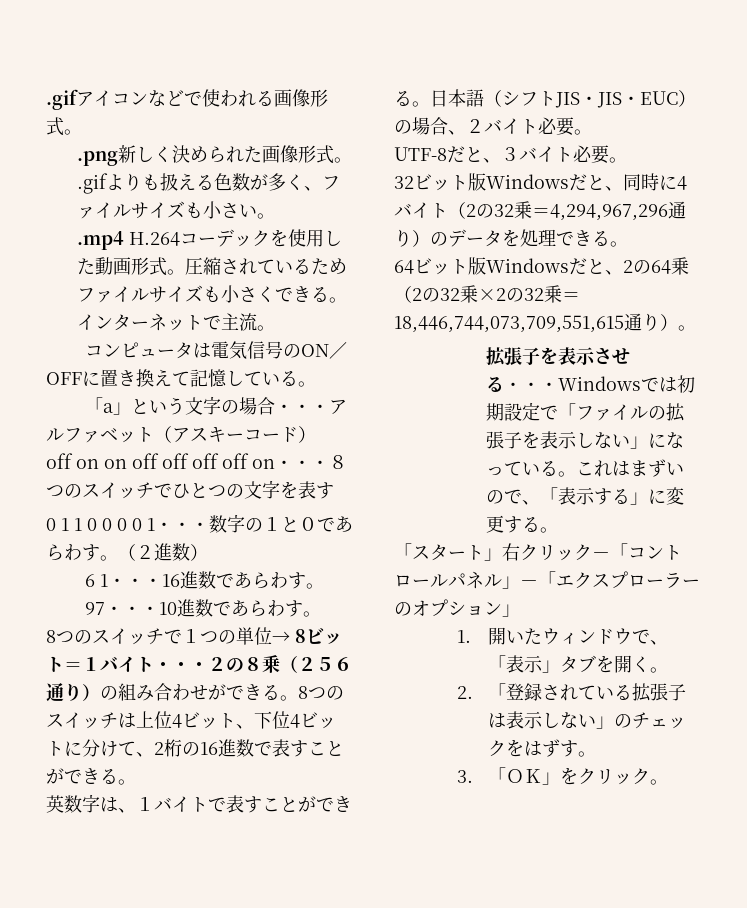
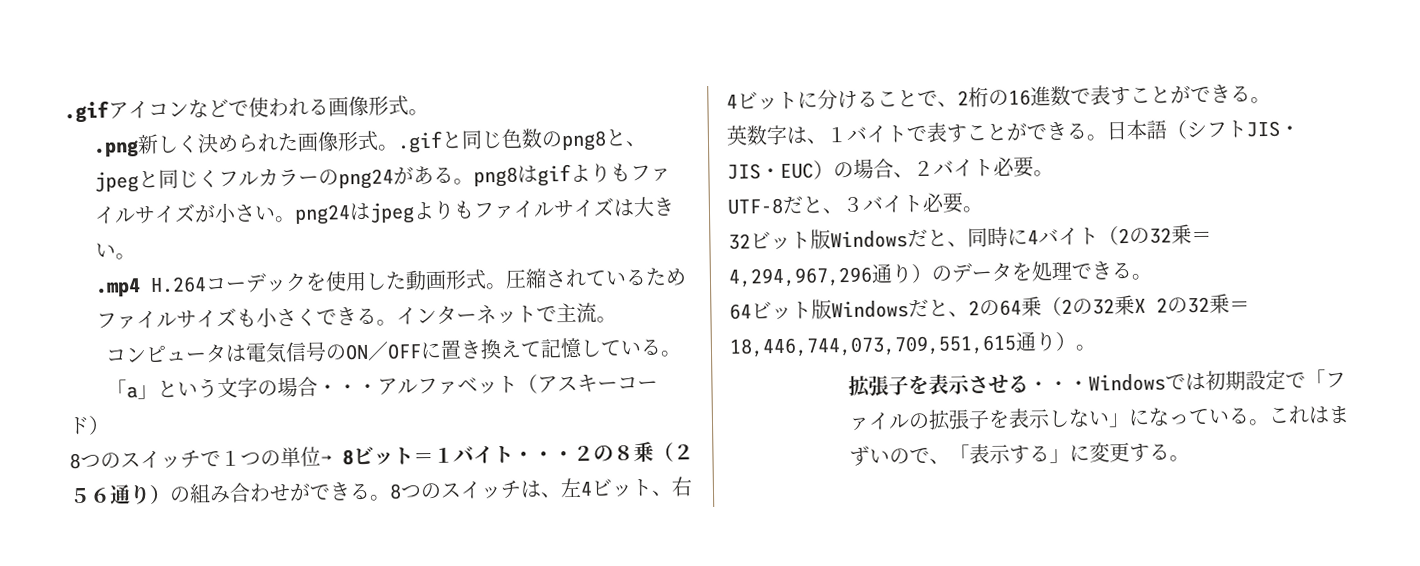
- .png新しく決められた画像形式。.gifよりも扱える色数が多く、ファイルサイズも小さい。
+ .png新しく決められた画像形式。.gifと同じ色数のpng8と、jpegと同じくフルカラーのpng24がある。png8はgifよりもファイルサイズが小さい。png24はjpegよりもファイルサイズは大きい。
- off on on off off off off on・・・８つのスイッチでひとつの文字を表す
- 0 1 1 0 0 0 0 1・・・数字の１と０であらわす。（２進数）
- 6 1・・・16進数であらわす。
- 97・・・10進数であらわす。
- 8つのスイッチは上位4ビット、下位4ビットに分けて、2桁の16進数で表すことができる。
+ 8つのスイッチは、左4ビット、右4ビットに分けることで、2桁の16進数で表すことができる。
- 64ビット版Windowsだと、2の64乗（2の32乗×2の32乗＝18,446,744,073,709,551,615通り）。
+ 64ビット版Windowsだと、2の64乗（2の32乗X 2の32乗＝18,446,744,073,709,551,615通り）。
- 「スタート」右クリック－「コントロールパネル」－「エクスプローラーのオプション」
- 1.開いたウィンドウで、「表示」タブを開く。
- 2.「登録されている拡張子は表示しない」のチェックをはずす。
- 3.「ＯＫ」をクリック。

